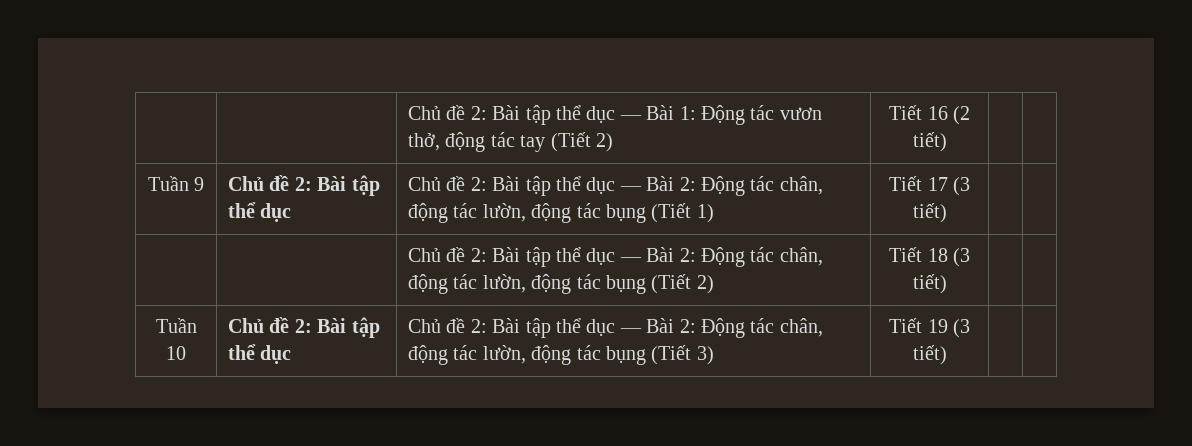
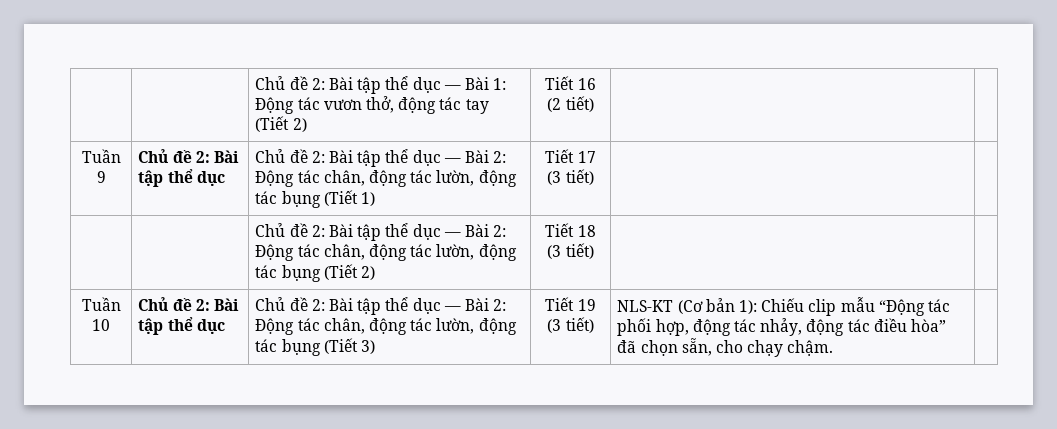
+ NLS-KT (Cơ bản 1): Chiếu clip mẫu “Động tác phối hợp, động tác nhảy, động tác điều hòa” đã chọn sẵn, cho chạy chậm.

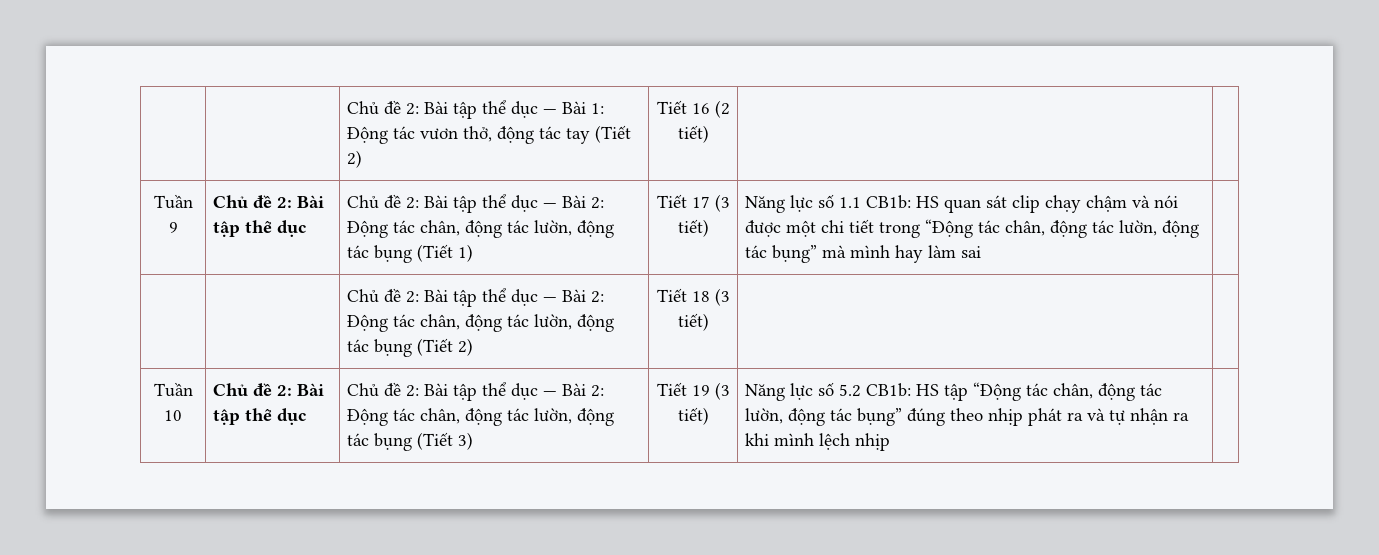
+ Năng lực số 1.1 CB1b: HS quan sát clip chạy chậm và nói được một chi tiết trong “Động tác chân, động tác lườn, động tác bụng” mà mình hay làm sai
- NLS-KT (Cơ bản 1): Chiếu clip mẫu “Động tác phối hợp, động tác nhảy, động tác điều hòa” đã chọn sẵn, cho chạy chậm.
+ Năng lực số 5.2 CB1b: HS tập “Động tác chân, động tác lườn, động tác bụng” đúng theo nhịp phát ra và tự nhận ra khi mình lệch nhịp

